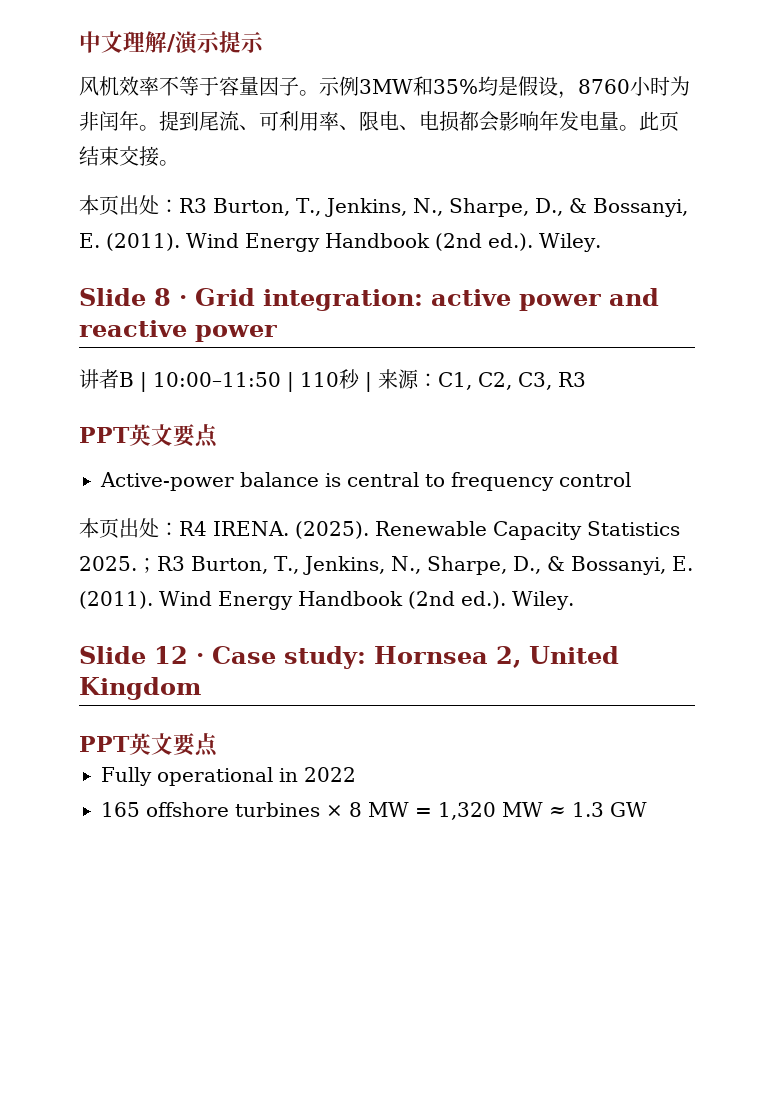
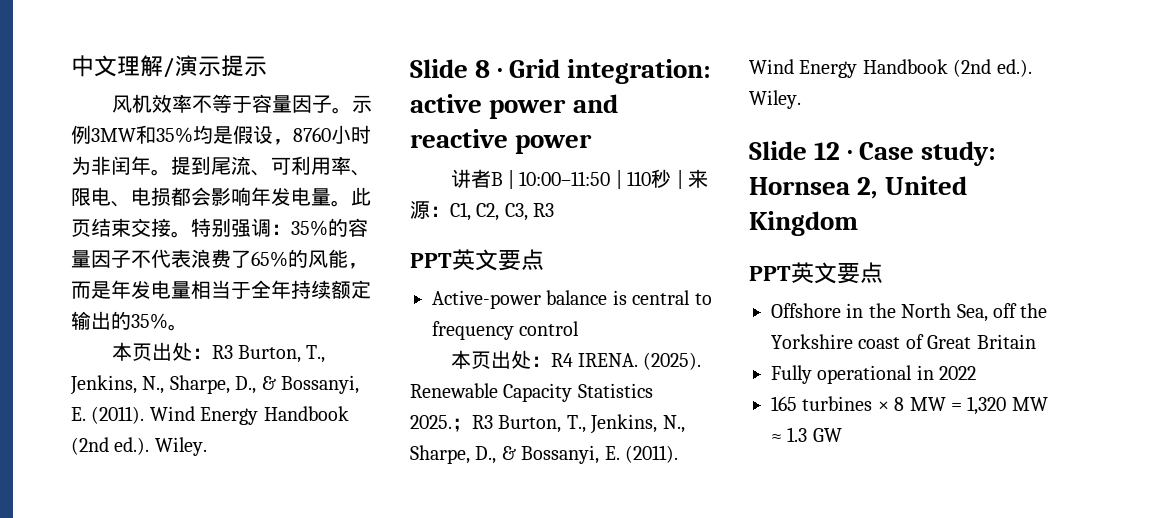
+ 特别强调：35%的容量因子不代表浪费了65%的风能，而是年发电量相当于全年持续额定输出的35%。
+ Offshore in the North Sea, off the Yorkshire coast of Great Britain
- 165 offshore turbines × 8 MW = 1,320 MW ≈ 1.3 GW
+ 165 turbines × 8 MW = 1,320 MW ≈ 1.3 GW

